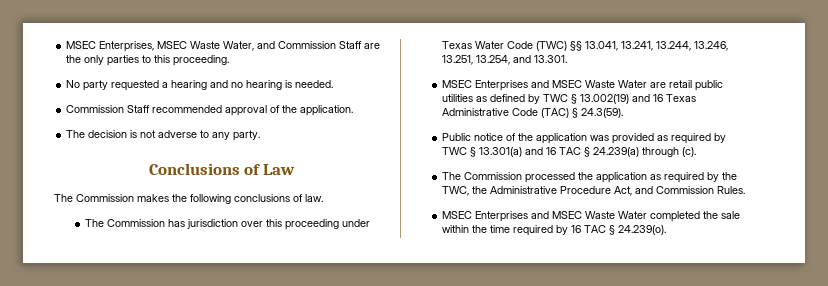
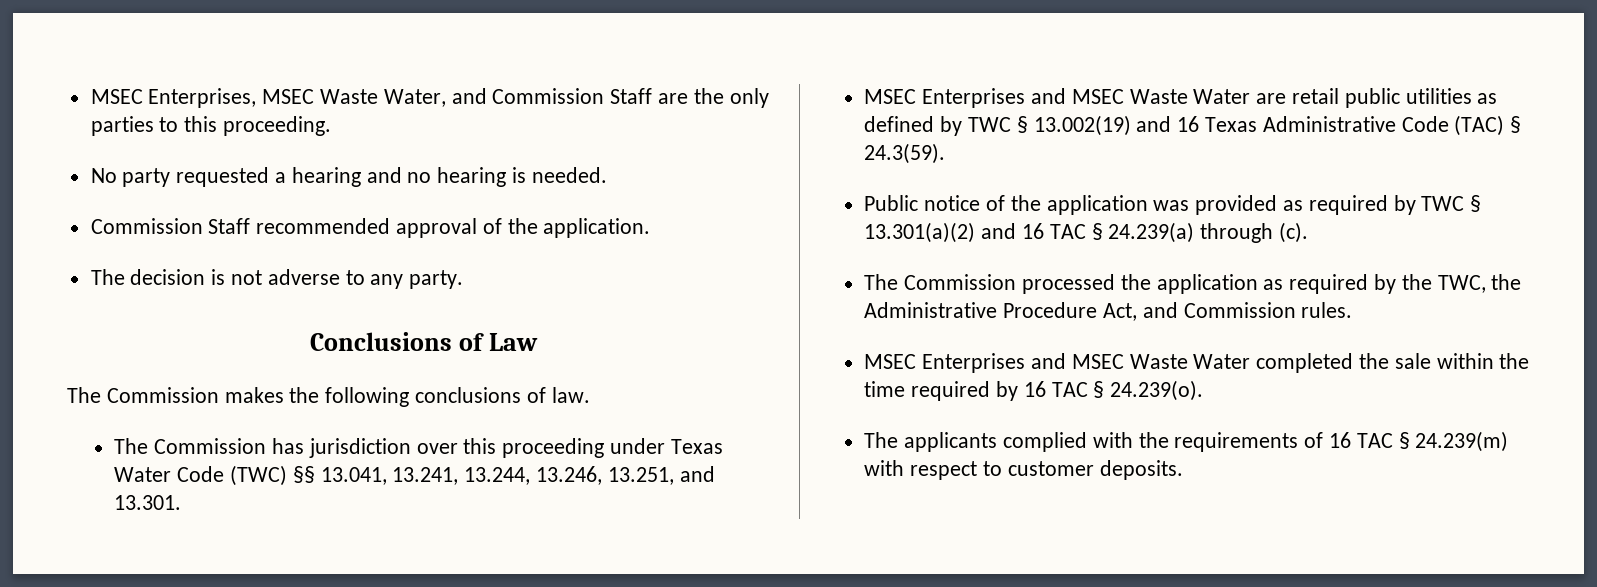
- The Commission has jurisdiction over this proceeding under Texas Water Code (TWC) §§ 13.041, 13.241, 13.244, 13.246, 13.251, 13.254, and 13.301.
+ The Commission has jurisdiction over this proceeding under Texas Water Code (TWC) §§ 13.041, 13.241, 13.244, 13.246, 13.251, and 13.301.
- Public notice of the application was provided as required by TWC § 13.301(a) and 16 TAC § 24.239(a) through (c).
+ Public notice of the application was provided as required by TWC § 13.301(a)(2) and 16 TAC § 24.239(a) through (c).
- The Commission processed the application as required by the TWC, the Administrative Procedure Act, and Commission Rules.
+ The Commission processed the application as required by the TWC, the Administrative Procedure Act, and Commission rules.
+ The applicants complied with the requirements of 16 TAC § 24.239(m) with respect to customer deposits.

